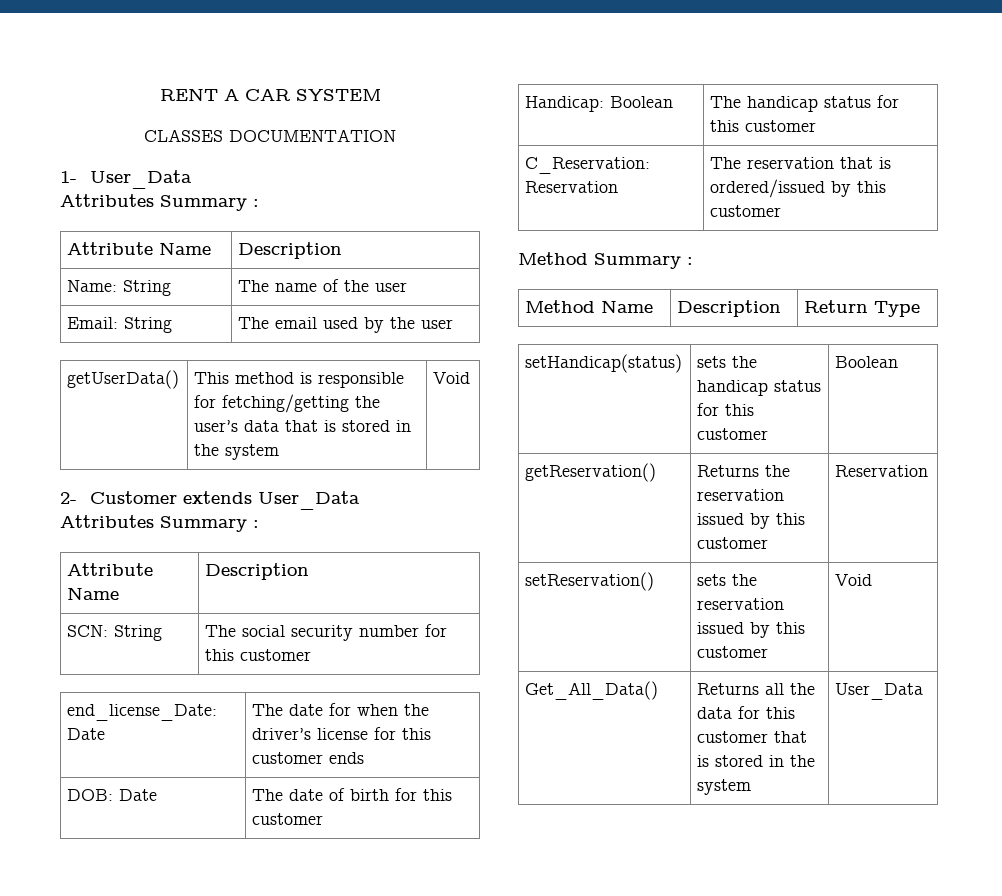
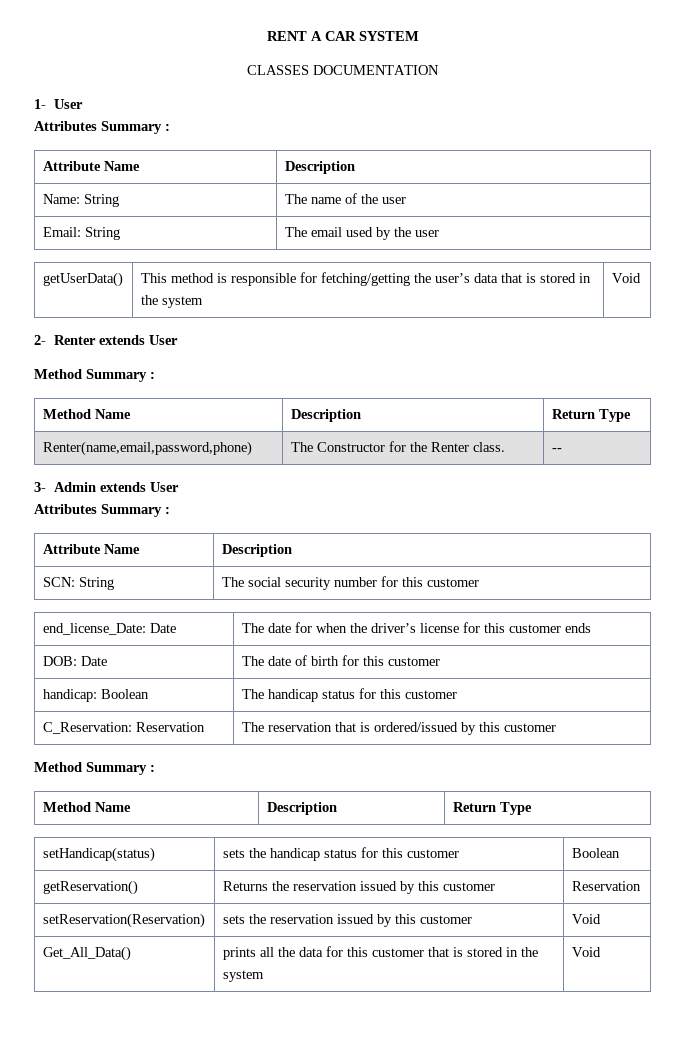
- 1- User_Data
+ 1- User
- 2- Customer extends User_Data
+ 2- Renter extends User
+ Method Summary :
+ Method Name | Description | Return Type
+ Renter(name,email,password,phone) | The Constructor for the Renter class. | --
+ 3- Admin extends User
- Handicap: Boolean | The handicap status for this customer
+ handicap: Boolean | The handicap status for this customer
- setReservation() | sets the reservation issued by this customer | Void
+ setReservation(Reservation) | sets the reservation issued by this customer | Void
- Get_All_Data() | Returns all the data for this customer that is stored in the system | User_Data
+ Get_All_Data() | prints all the data for this customer that is stored in the system | Void

